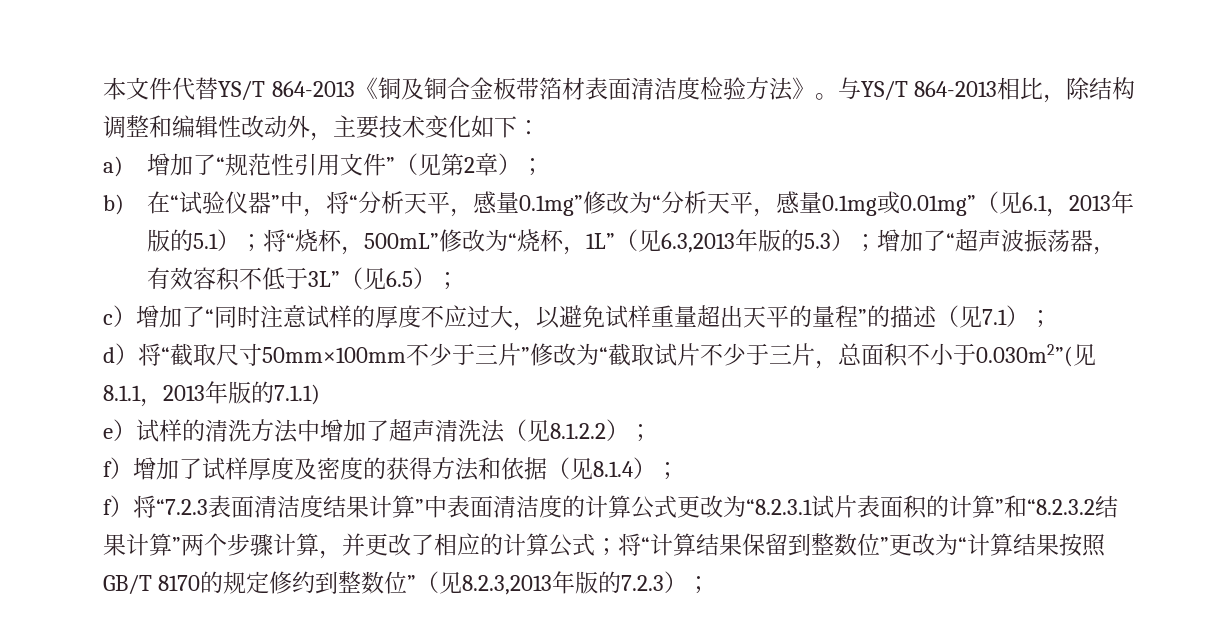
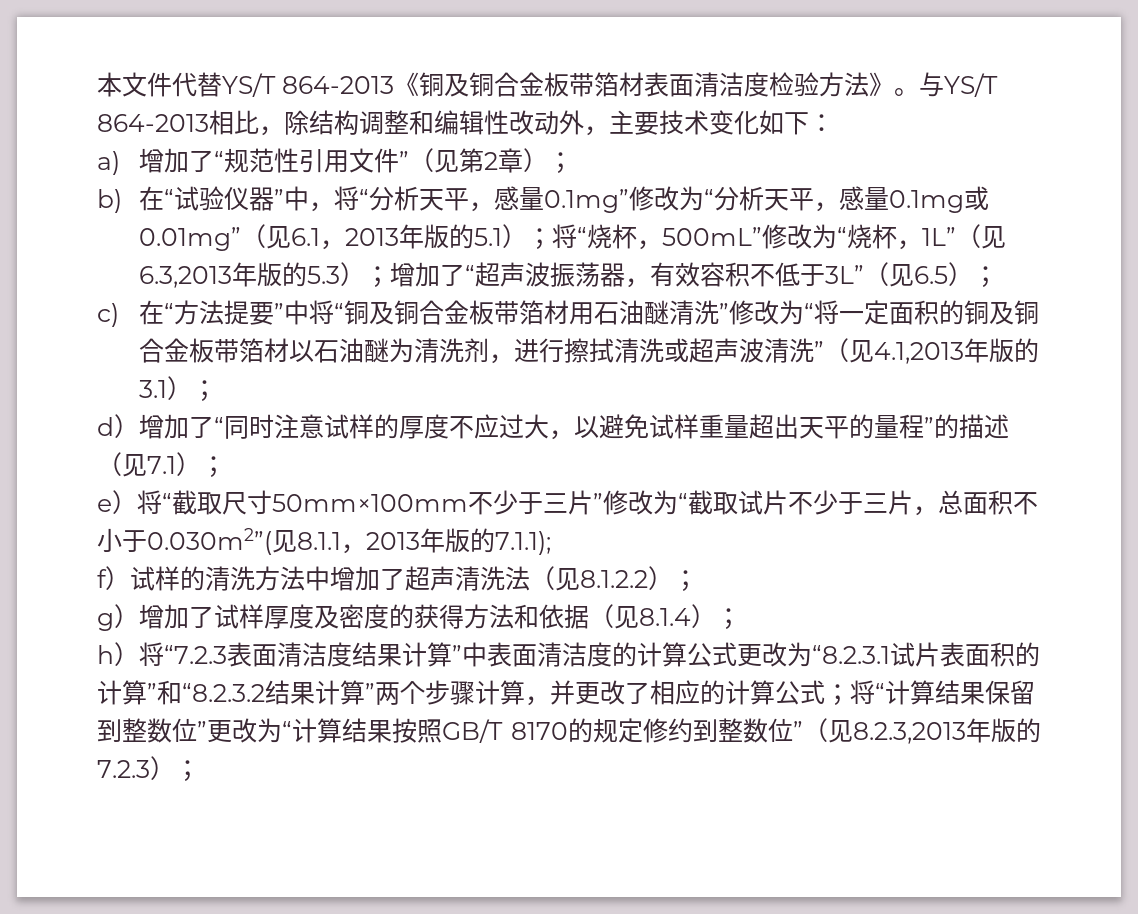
- c）增加了“同时注意试样的厚度不应过大，以避免试样重量超出天平的量程”的描述（见7.1）；
+ c)在“方法提要”中将“铜及铜合金板带箔材用石油醚清洗”修改为“将一定面积的铜及铜合金板带箔材以石油醚为清洗剂，进行擦拭清洗或超声波清洗”（见4.1,2013年版的3.1）；
+ d）增加了“同时注意试样的厚度不应过大，以避免试样重量超出天平的量程”的描述（见7.1）；
- d）将“截取尺寸50mm×100mm不少于三片”修改为“截取试片不少于三片，总面积不小于0.030m2”(见8.1.1，2013年版的7.1.1)
- e）试样的清洗方法中增加了超声清洗法（见8.1.2.2）；
+ e）将“截取尺寸50mm×100mm不少于三片”修改为“截取试片不少于三片，总面积不小于0.030m2”(见8.1.1，2013年版的7.1.1);
+ f）试样的清洗方法中增加了超声清洗法（见8.1.2.2）；
- f）增加了试样厚度及密度的获得方法和依据（见8.1.4）；
+ g）增加了试样厚度及密度的获得方法和依据（见8.1.4）；
- f）将“7.2.3表面清洁度结果计算”中表面清洁度的计算公式更改为“8.2.3.1试片表面积的计算”和“8.2.3.2结果计算”两个步骤计算，并更改了相应的计算公式；
+ h）将“7.2.3表面清洁度结果计算”中表面清洁度的计算公式更改为“8.2.3.1试片表面积的计算”和“8.2.3.2结果计算”两个步骤计算，并更改了相应的计算公式；

